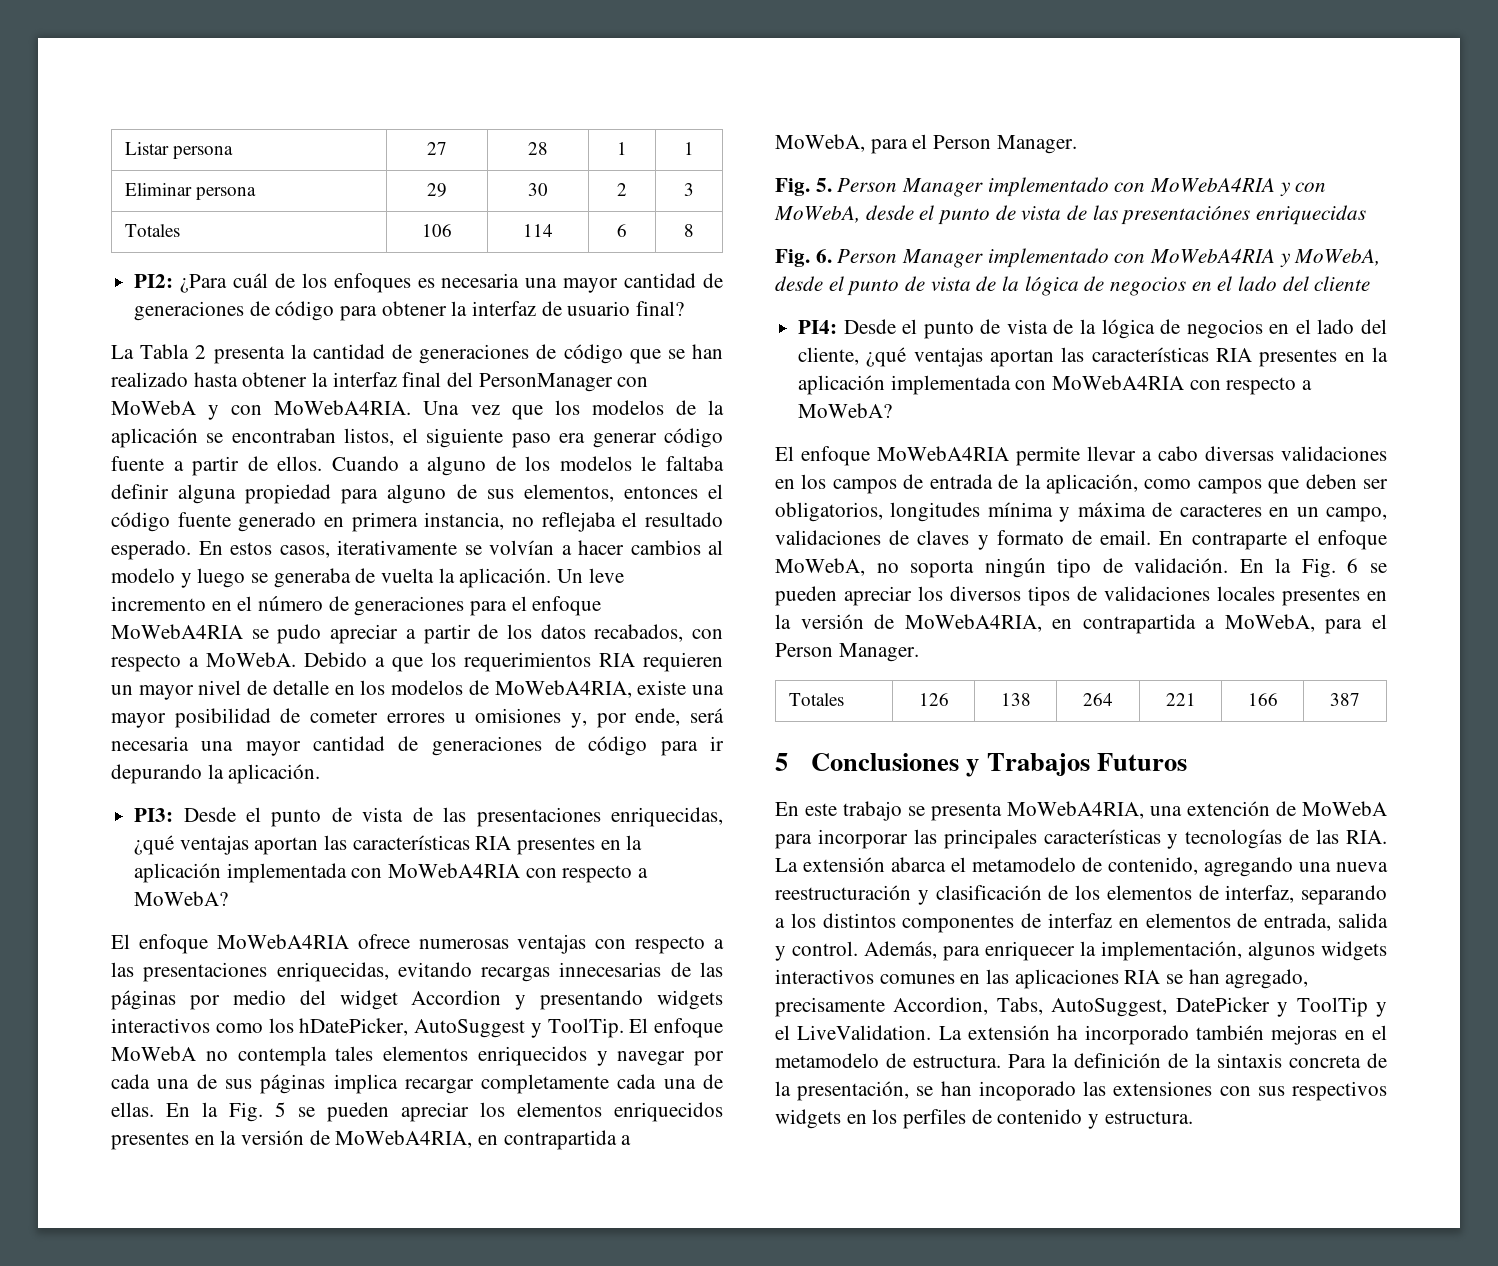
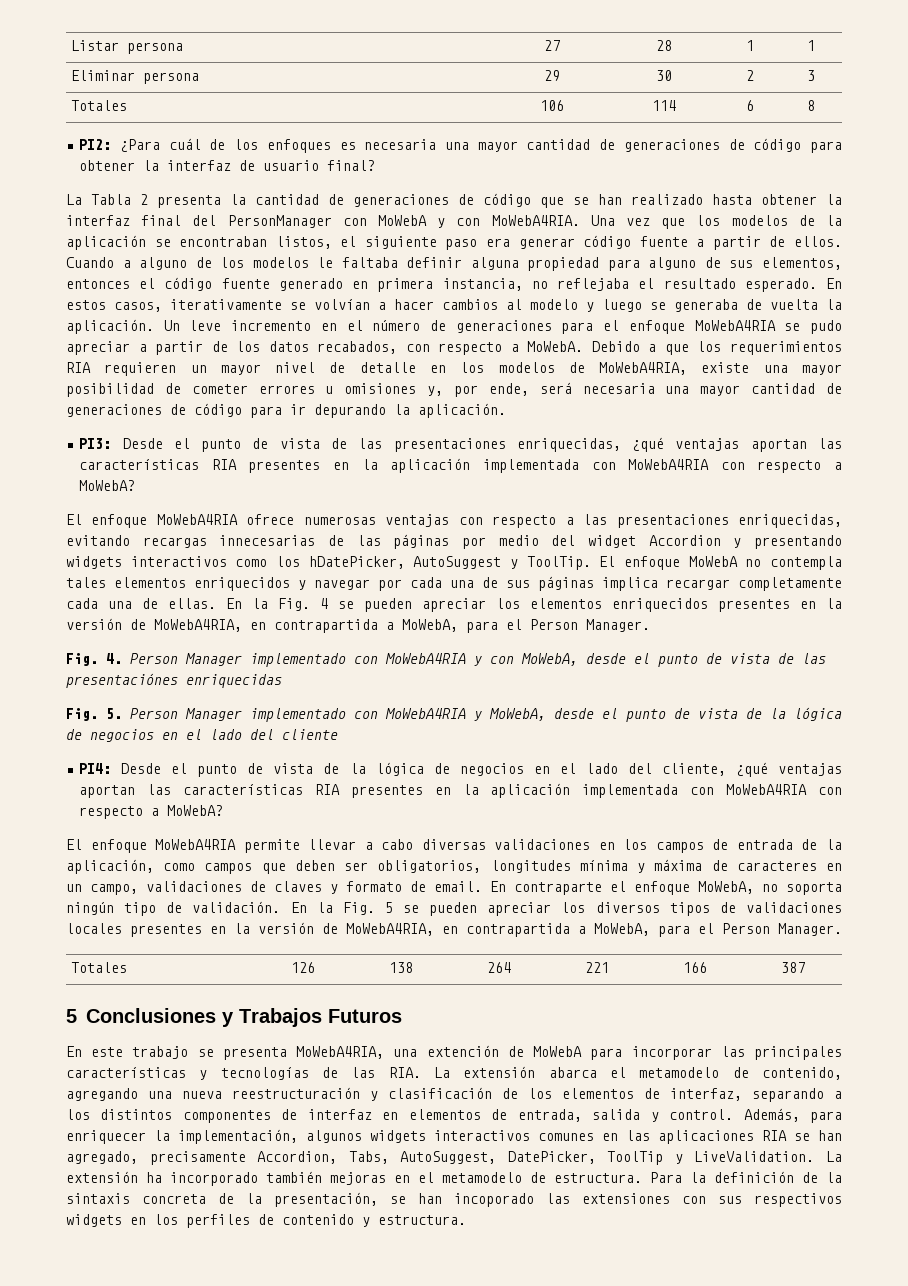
- En la Fig. 5 se pueden apreciar los elementos enriquecidos presentes en la versión de MoWebA4RIA, en contrapartida a MoWebA, para el Person Manager.
+ En la Fig. 4 se pueden apreciar los elementos enriquecidos presentes en la versión de MoWebA4RIA, en contrapartida a MoWebA, para el Person Manager.
- Fig. 5. Person Manager implementado con MoWebA4RIA y con MoWebA, desde el punto de vista de las presentaciónes enriquecidas
+ Fig. 4. Person Manager implementado con MoWebA4RIA y con MoWebA, desde el punto de vista de las presentaciónes enriquecidas
- Fig. 6. Person Manager implementado con MoWebA4RIA y MoWebA, desde el punto de vista de la lógica de negocios en el lado del cliente
+ Fig. 5. Person Manager implementado con MoWebA4RIA y MoWebA, desde el punto de vista de la lógica de negocios en el lado del cliente
- En la Fig. 6 se pueden apreciar los diversos tipos de validaciones locales presentes en la versión de MoWebA4RIA, en contrapartida a MoWebA, para el Person Manager.
+ En la Fig. 5 se pueden apreciar los diversos tipos de validaciones locales presentes en la versión de MoWebA4RIA, en contrapartida a MoWebA, para el Person Manager.
- Además, para enriquecer la implementación, algunos widgets interactivos comunes en las aplicaciones RIA se han agregado, precisamente Accordion, Tabs, AutoSuggest, DatePicker y ToolTip y el LiveValidation.
+ Además, para enriquecer la implementación, algunos widgets interactivos comunes en las aplicaciones RIA se han agregado, precisamente Accordion, Tabs, AutoSuggest, DatePicker, ToolTip y LiveValidation.

